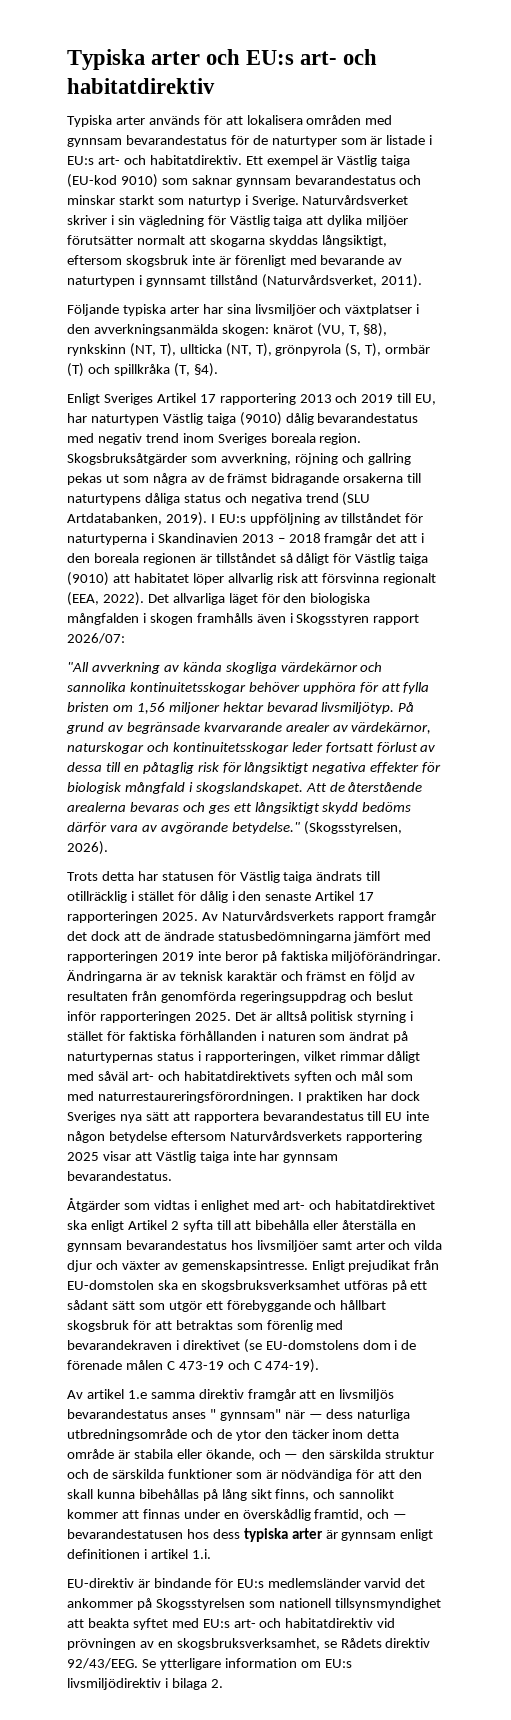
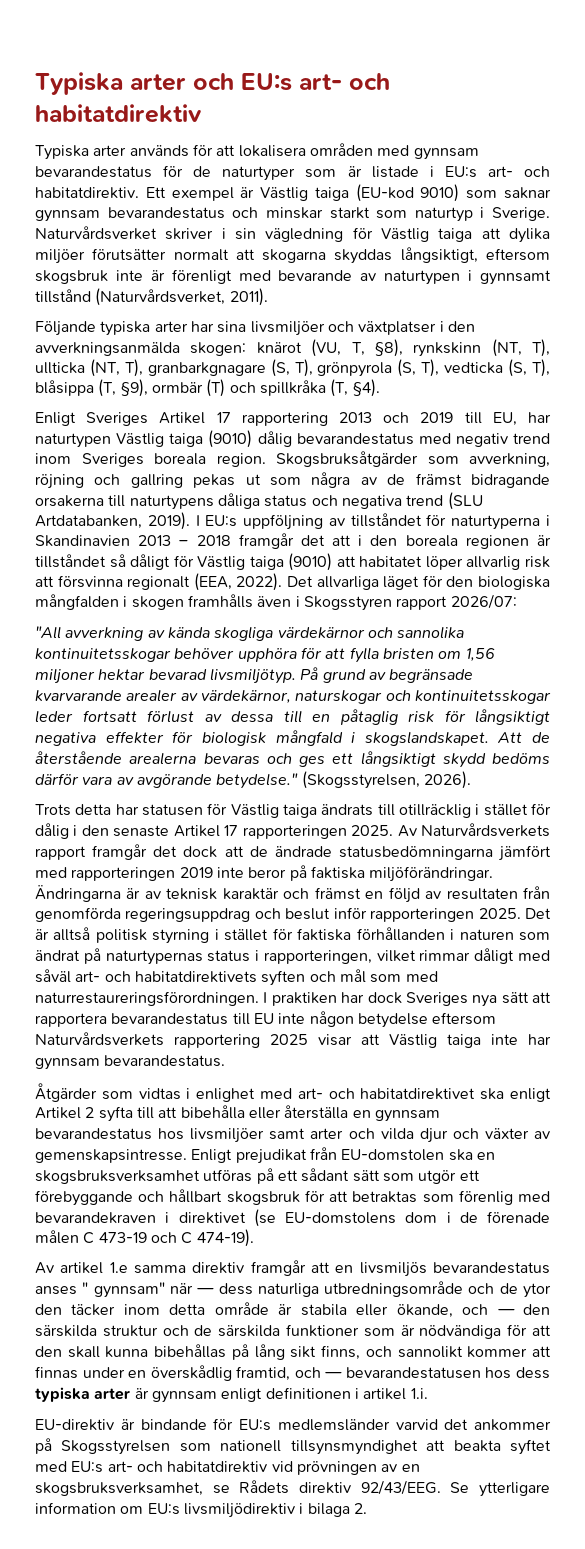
- Följande typiska arter har sina livsmiljöer och växtplatser i den avverkningsanmälda skogen: knärot (VU, T, §8), rynkskinn (NT, T), ullticka (NT, T), grönpyrola (S, T), ormbär (T) och spillkråka (T, §4).
+ Följande typiska arter har sina livsmiljöer och växtplatser i den avverkningsanmälda skogen: knärot (VU, T, §8), rynkskinn (NT, T), ullticka (NT, T), granbarkgnagare (S, T), grönpyrola (S, T), vedticka (S, T), blåsippa (T, §9), ormbär (T) och spillkråka (T, §4).

